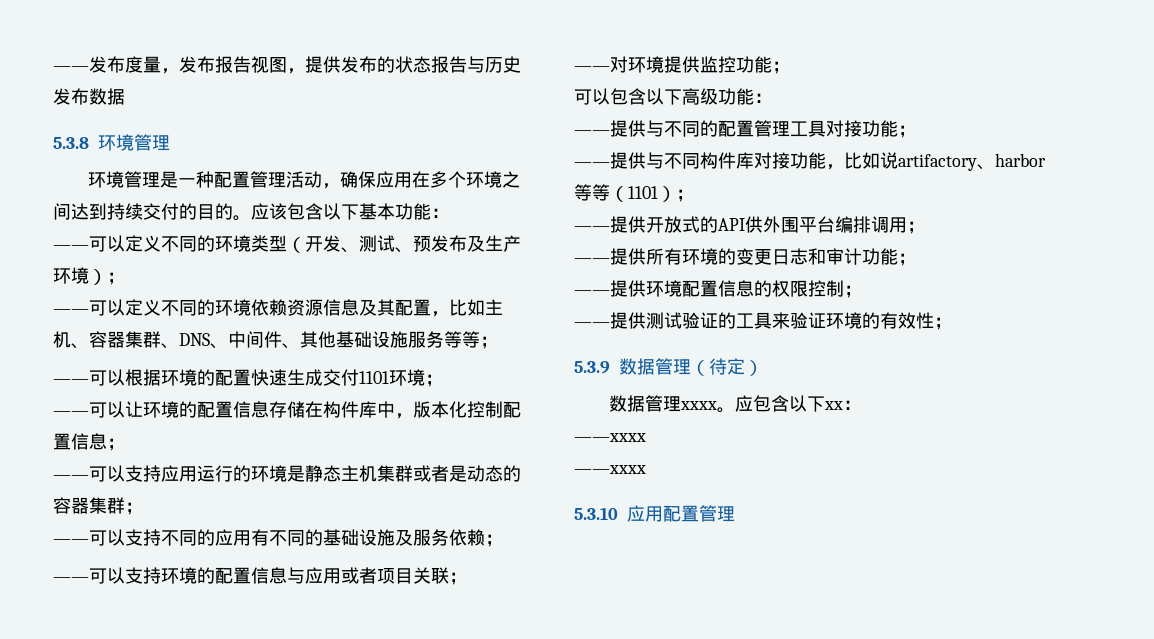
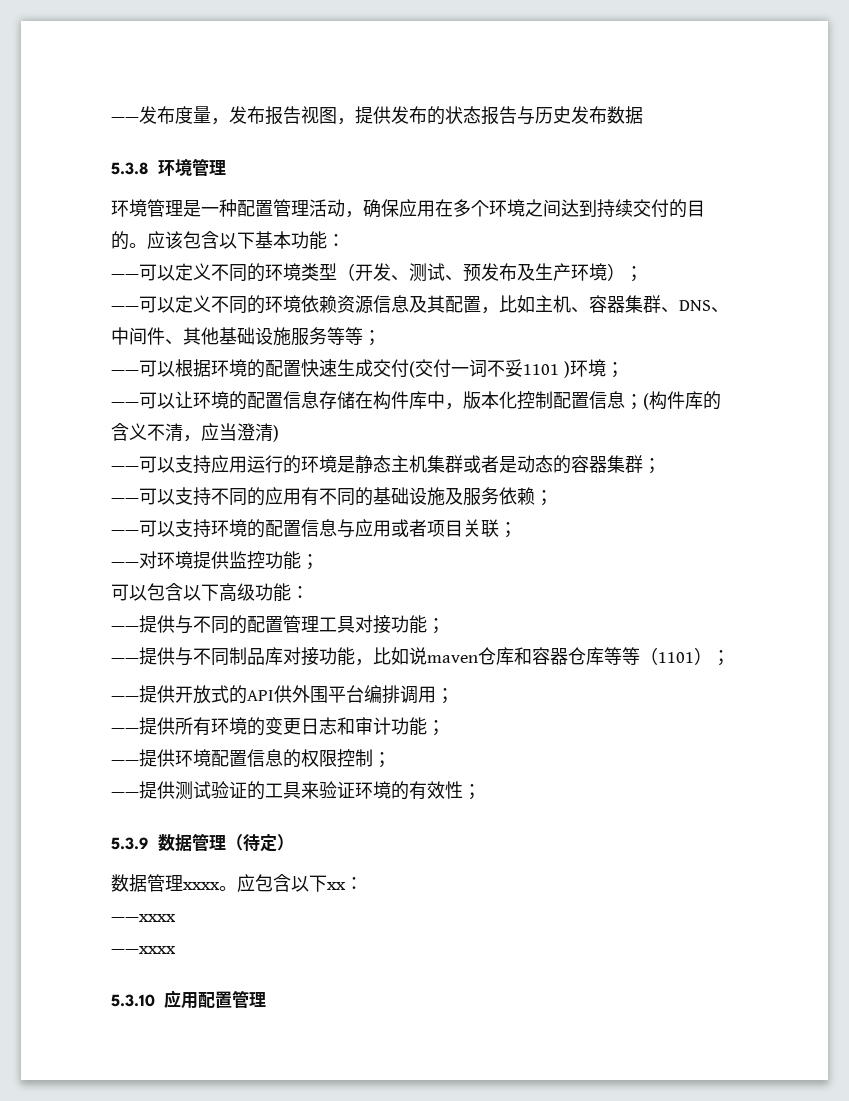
- ——可以根据环境的配置快速生成交付1101环境；
+ ——可以根据环境的配置快速生成交付(交付一词不妥1101 )环境；
- ——可以让环境的配置信息存储在构件库中，版本化控制配置信息；
+ ——可以让环境的配置信息存储在构件库中，版本化控制配置信息；(构件库的含义不清，应当澄清)
- ——提供与不同构件库对接功能，比如说artifactory、harbor等等（1101）；
+ ——提供与不同制品库对接功能，比如说maven仓库和容器仓库等等（1101）；

